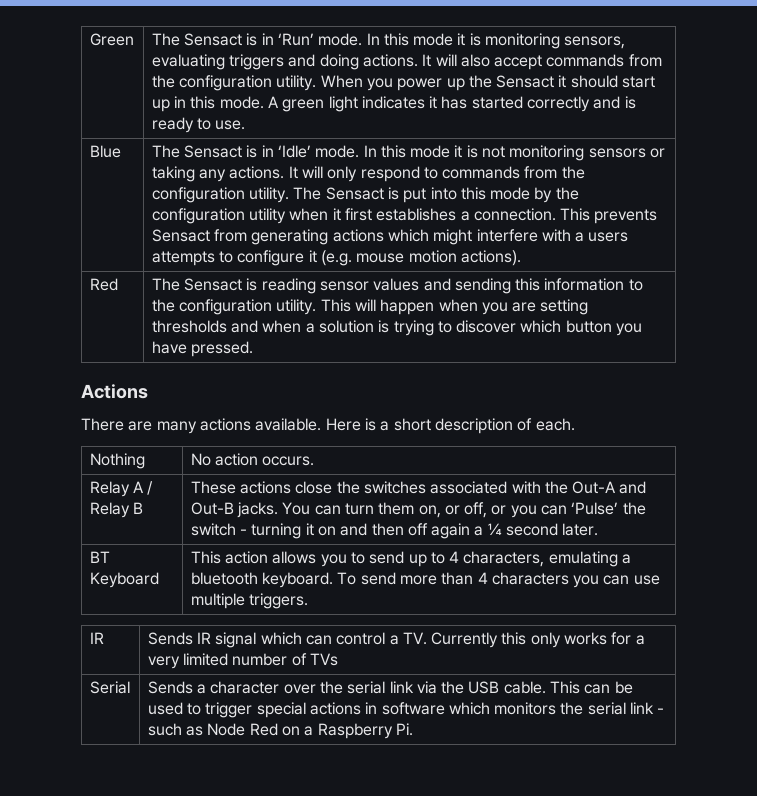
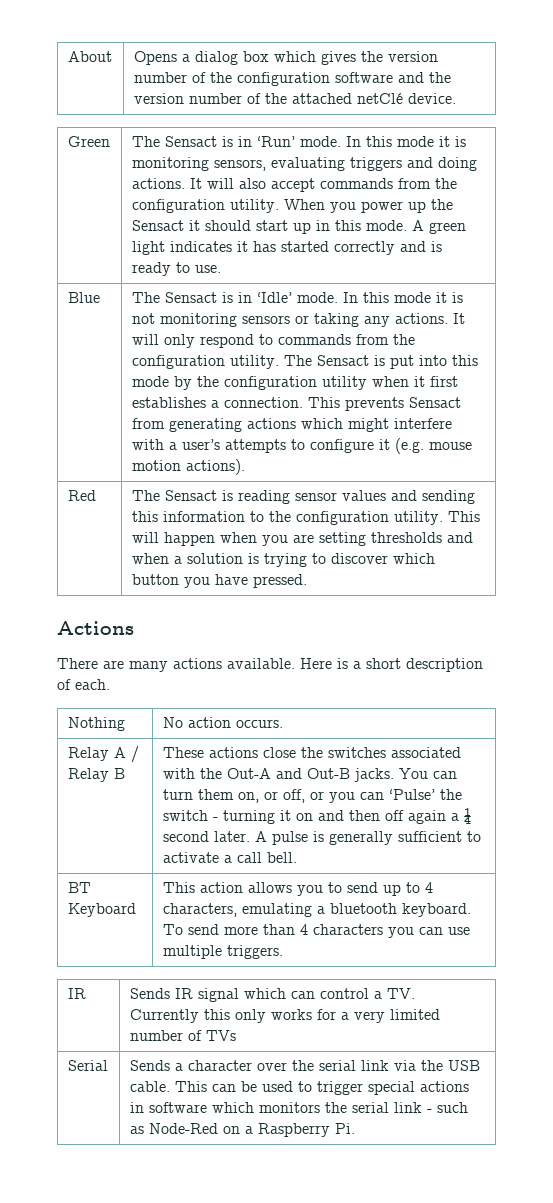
+ About | Opens a dialog box which gives the version number of the configuration software and the version number of the attached netClé device.
- This prevents Sensact from generating actions which might interfere with a users attempts to configure it (e.g. mouse motion actions).
+ This prevents Sensact from generating actions which might interfere with a user’s attempts to configure it (e.g. mouse motion actions).
+ A pulse is generally sufficient to activate a call bell.
- Serial | Sends a character over the serial link via the USB cable. This can be used to trigger special actions in software which monitors the serial link - such as Node Red on a Raspberry Pi.
+ Serial | Sends a character over the serial link via the USB cable. This can be used to trigger special actions in software which monitors the serial link - such as Node-Red on a Raspberry Pi.

